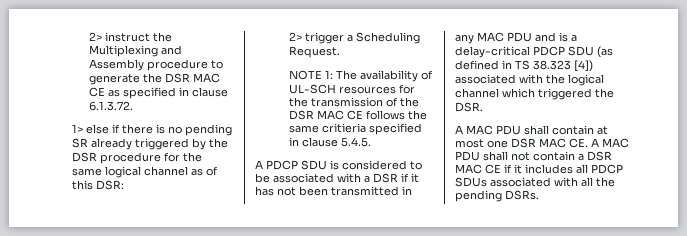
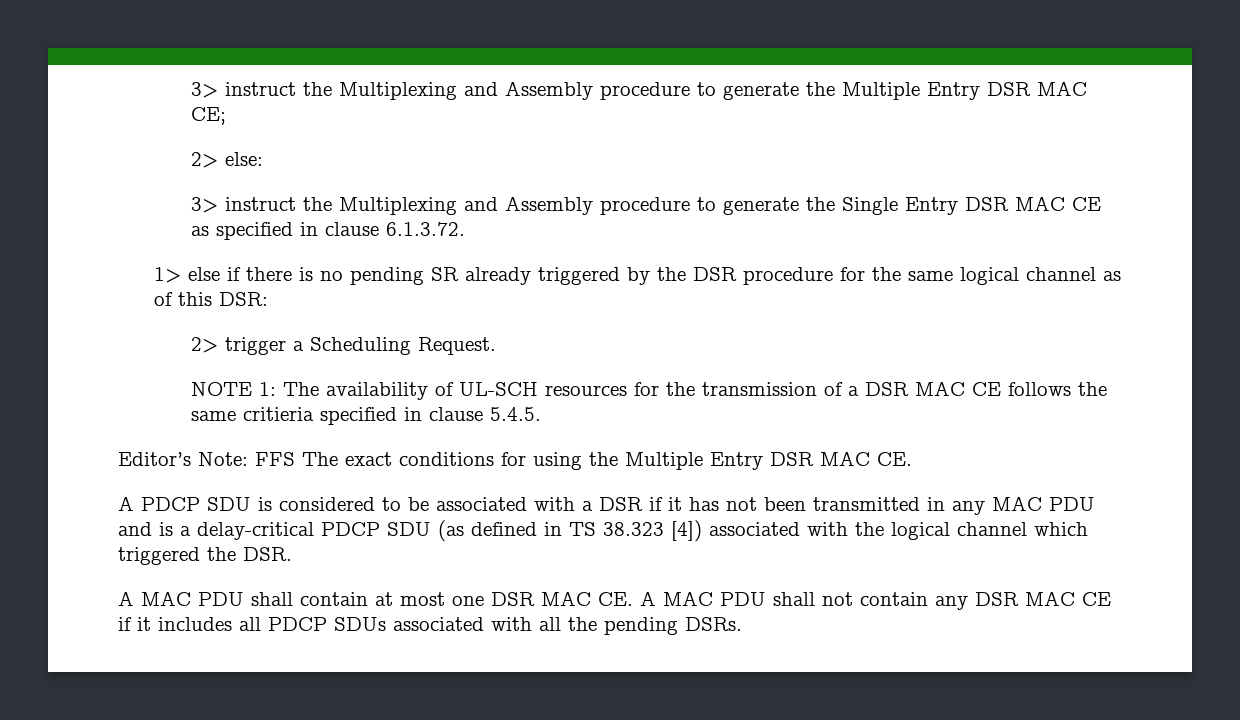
- 2> instruct the Multiplexing and Assembly procedure to generate the DSR MAC CE as specified in clause 6.1.3.72.
+ 3> instruct the Multiplexing and Assembly procedure to generate the Multiple Entry DSR MAC CE;
+ 2> else:
+ 3> instruct the Multiplexing and Assembly procedure to generate the Single Entry DSR MAC CE as specified in clause 6.1.3.72.
- NOTE 1: The availability of UL-SCH resources for the transmission of the DSR MAC CE follows the same critieria specified in clause 5.4.5.
+ NOTE 1: The availability of UL-SCH resources for the transmission of a DSR MAC CE follows the same critieria specified in clause 5.4.5.
+ Editor’s Note: FFS The exact conditions for using the Multiple Entry DSR MAC CE.
- A MAC PDU shall contain at most one DSR MAC CE. A MAC PDU shall not contain a DSR MAC CE if it includes all PDCP SDUs associated with all the pending DSRs.
+ A MAC PDU shall contain at most one DSR MAC CE. A MAC PDU shall not contain any DSR MAC CE if it includes all PDCP SDUs associated with all the pending DSRs.

